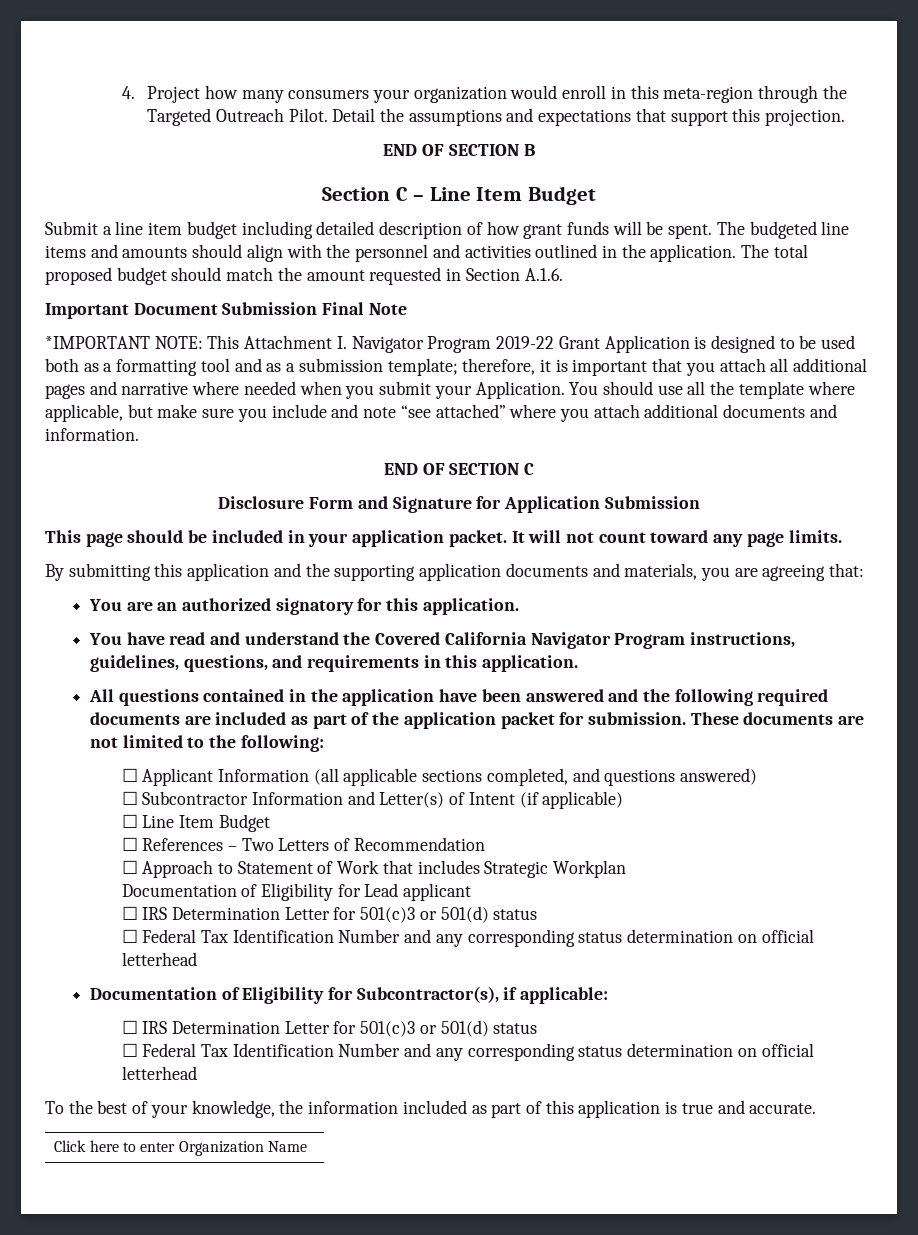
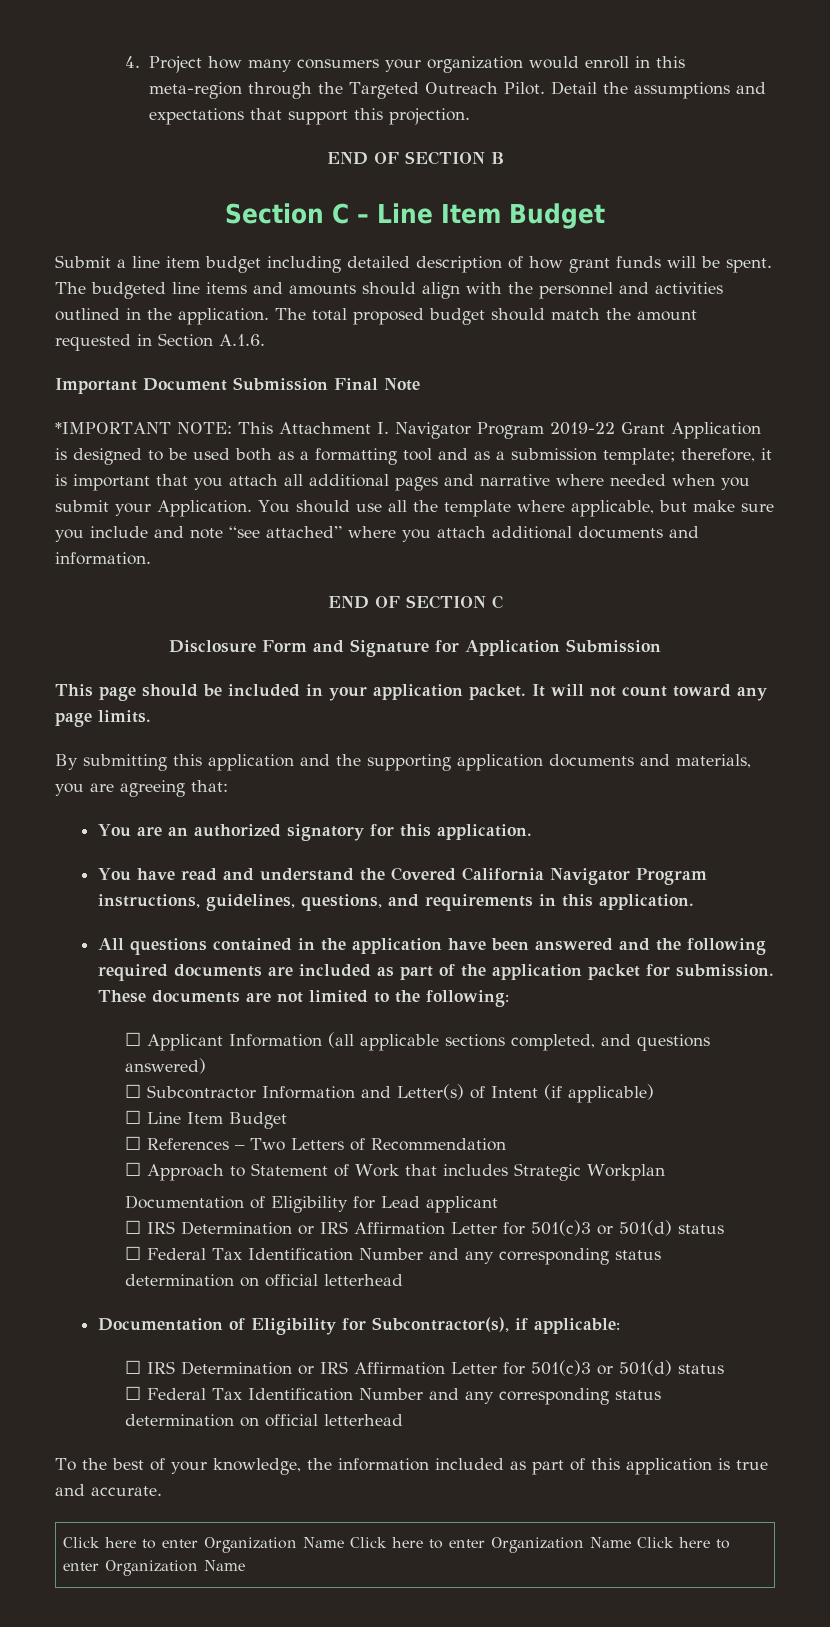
  Documentation of Eligibility for Lead applicant
- ☐ IRS Determination Letter for 501(c)3 or 501(d) status
+ ☐ IRS Determination or IRS Affirmation Letter for 501(c)3 or 501(d) status
  Documentation of Eligibility for Subcontractor(s), if applicable:
- ☐ IRS Determination Letter for 501(c)3 or 501(d) status
+ ☐ IRS Determination or IRS Affirmation Letter for 501(c)3 or 501(d) status
- Click here to enter Organization Name
+ Click here to enter Organization Name Click here to enter Organization Name Click here to enter Organization Name

